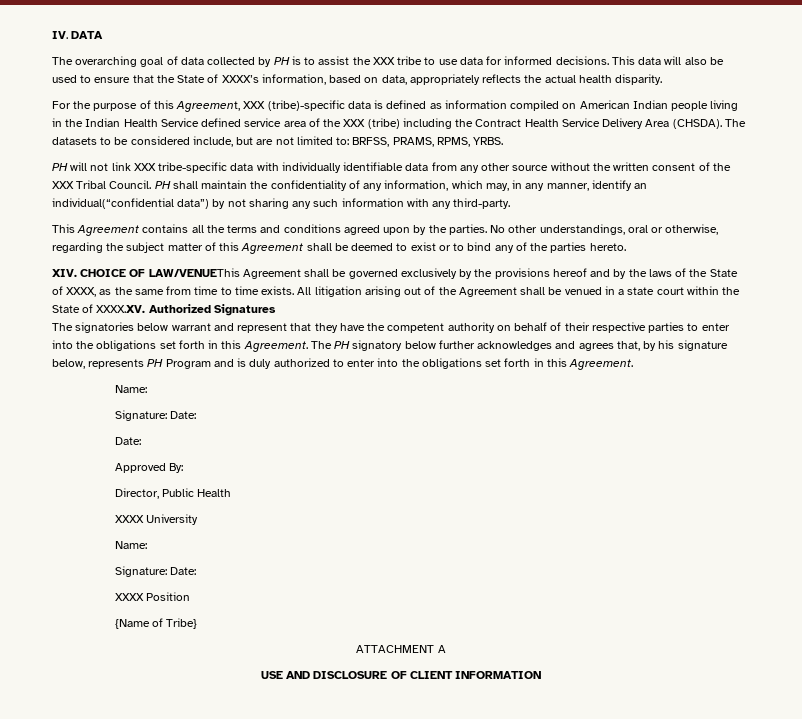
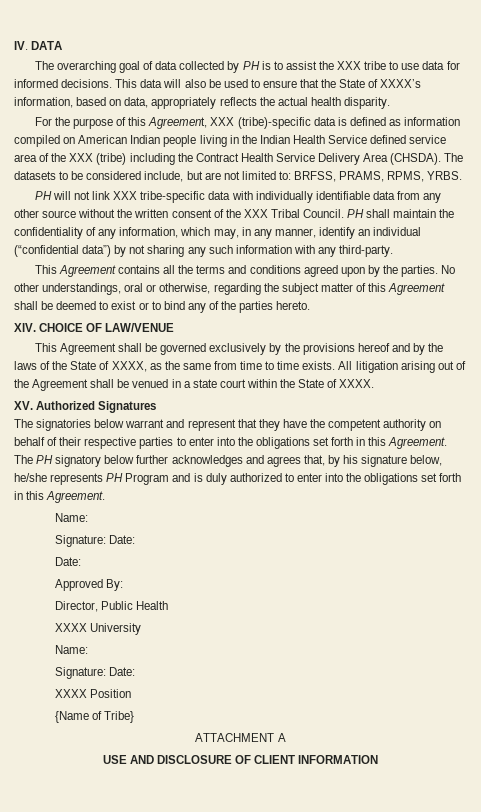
- PH shall maintain the confidentiality of any information, which may, in any manner, identify an individual(“confidential data”) by not sharing any such information with any third-party.
+ PH shall maintain the confidentiality of any information, which may, in any manner, identify an individual (“confidential data”) by not sharing any such information with any third-party.
- XIV. CHOICE OF LAW/VENUEThis Agreement shall be governed exclusively by the provisions hereof and by the laws of the State of XXXX, as the same from time to time exists.
+ XIV. CHOICE OF LAW/VENUE
+ This Agreement shall be governed exclusively by the provisions hereof and by the laws of the State of XXXX, as the same from time to time exists.
- All litigation arising out of the Agreement shall be venued in a state court within the State of XXXX.XV. Authorized Signatures
+ All litigation arising out of the Agreement shall be venued in a state court within the State of XXXX.
+ XV. Authorized Signatures
- The PH signatory below further acknowledges and agrees that, by his signature below, represents PH Program and is duly authorized to enter into the obligations set forth in this Agreement.
+ The PH signatory below further acknowledges and agrees that, by his signature below, he/she represents PH Program and is duly authorized to enter into the obligations set forth in this Agreement.

